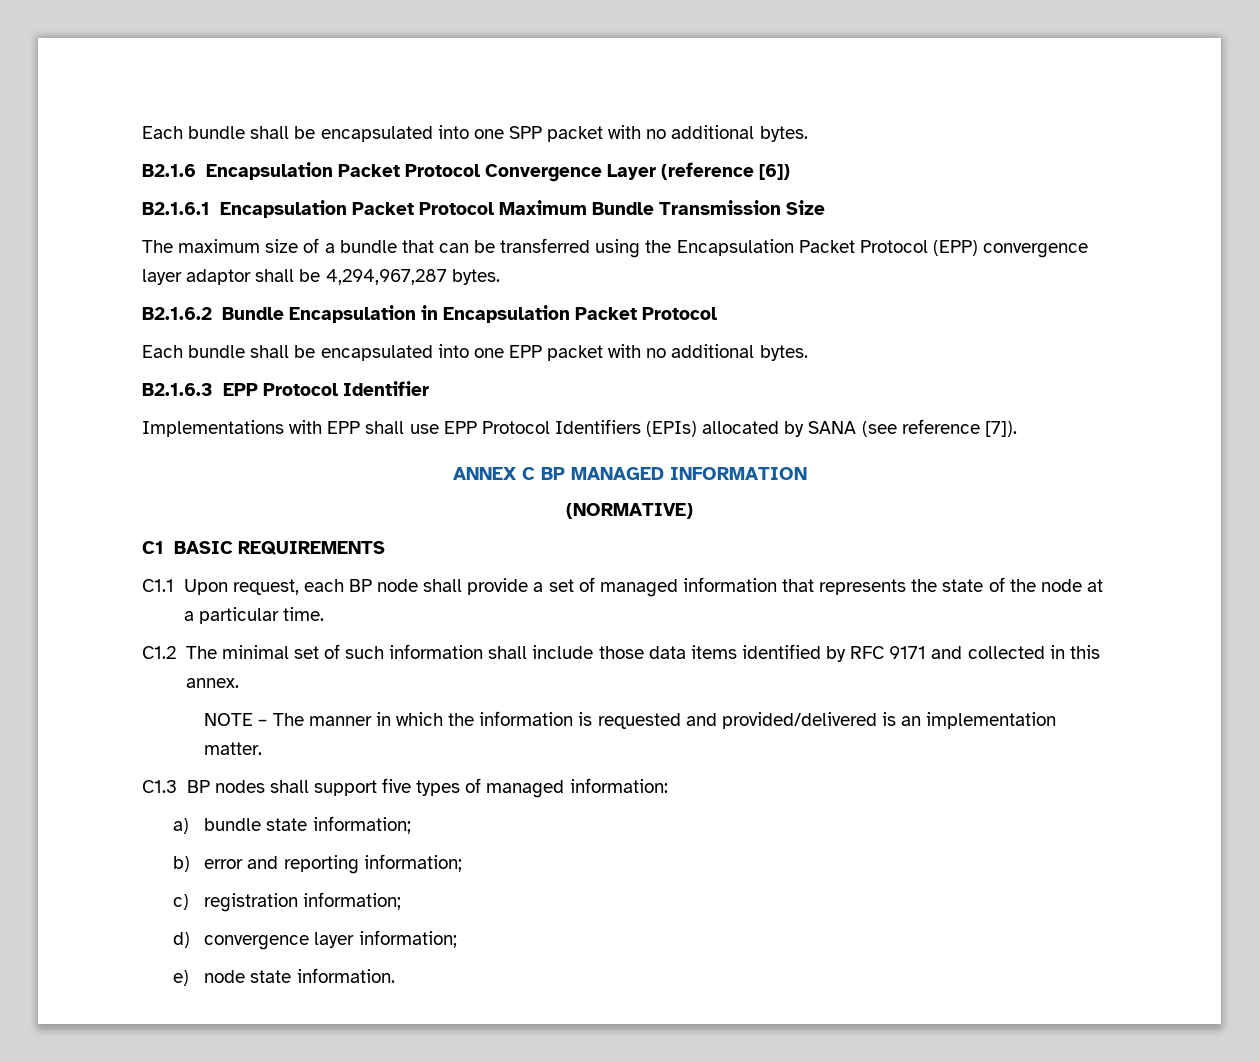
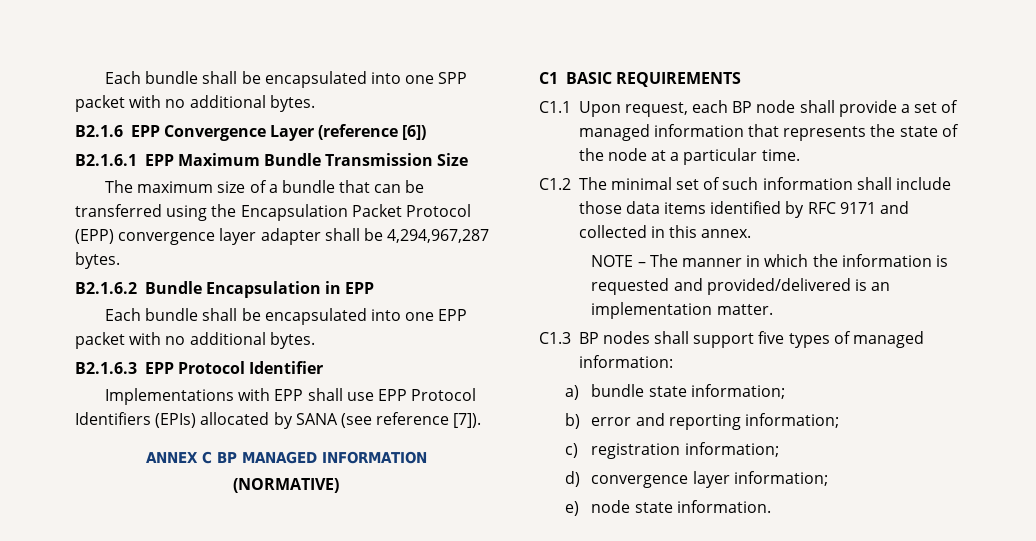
- B2.1.6 Encapsulation Packet Protocol Convergence Layer (reference [6])
+ B2.1.6 EPP Convergence Layer (reference [6])
- B2.1.6.1 Encapsulation Packet Protocol Maximum Bundle Transmission Size
+ B2.1.6.1 EPP Maximum Bundle Transmission Size
- The maximum size of a bundle that can be transferred using the Encapsulation Packet Protocol (EPP) convergence layer adaptor shall be 4,294,967,287 bytes.
+ The maximum size of a bundle that can be transferred using the Encapsulation Packet Protocol (EPP) convergence layer adapter shall be 4,294,967,287 bytes.
- B2.1.6.2 Bundle Encapsulation in Encapsulation Packet Protocol
+ B2.1.6.2 Bundle Encapsulation in EPP

